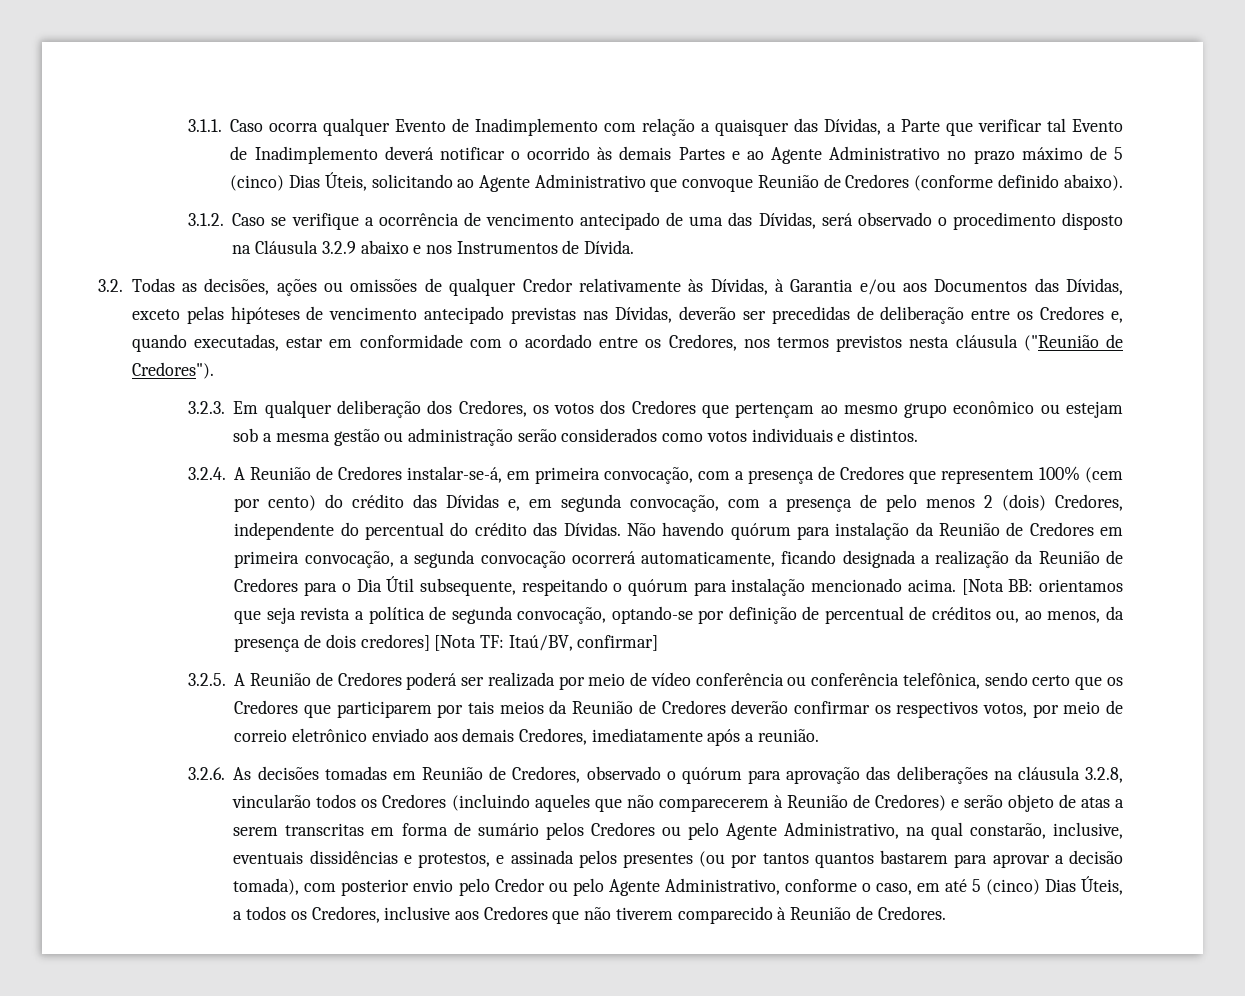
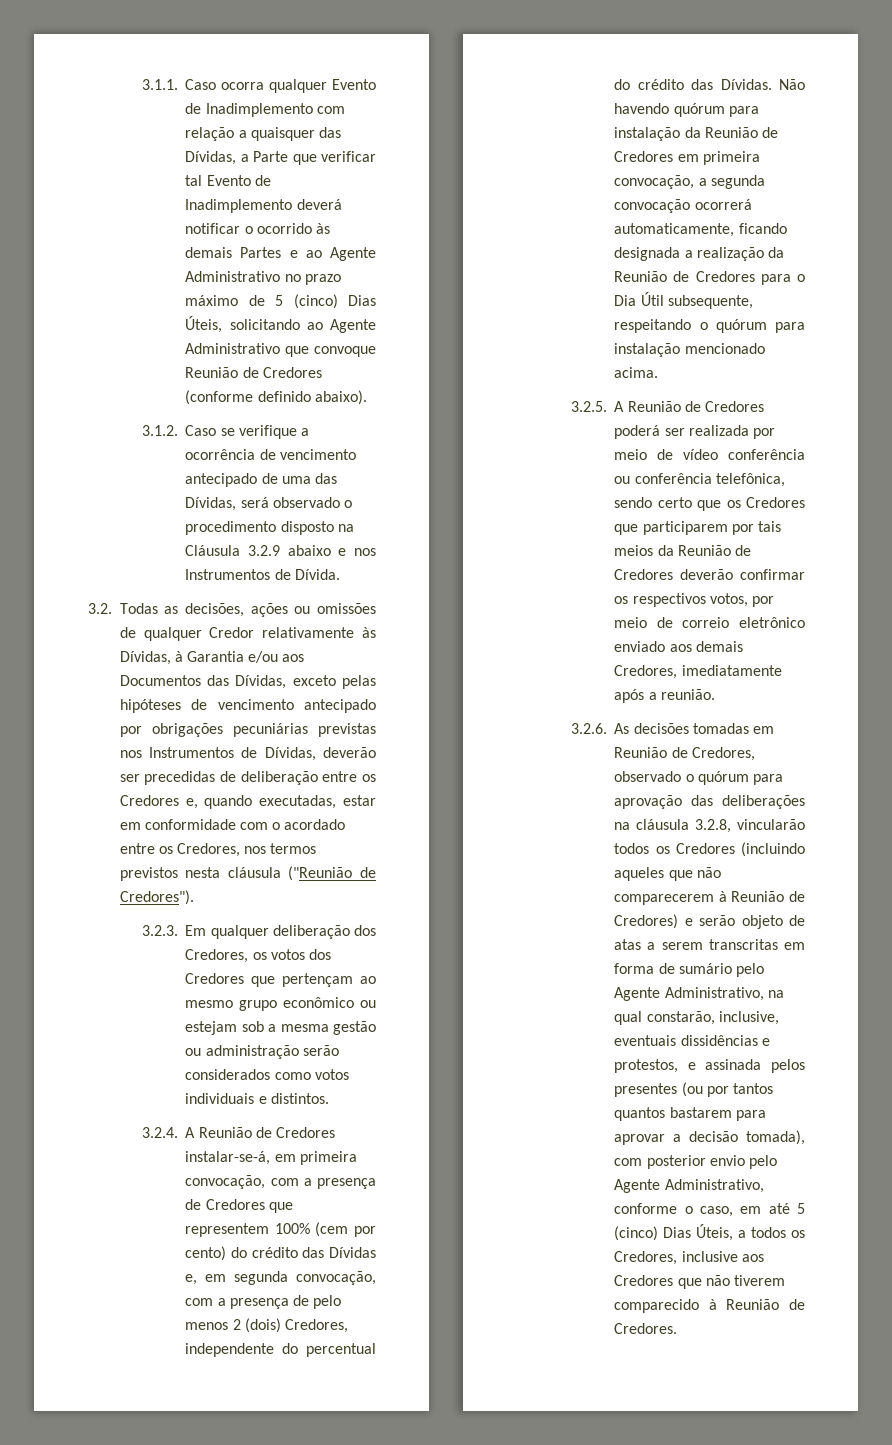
- 3.2. Todas as decisões, ações ou omissões de qualquer Credor relativamente às Dívidas, à Garantia e/ou aos Documentos das Dívidas, exceto pelas hipóteses de vencimento antecipado previstas nas Dívidas, deverão ser precedidas de deliberação entre os Credores e, quando executadas, estar em conformidade com o acordado entre os Credores, nos termos previstos nesta cláusula ("Reunião de Credores").
+ 3.2. Todas as decisões, ações ou omissões de qualquer Credor relativamente às Dívidas, à Garantia e/ou aos Documentos das Dívidas, exceto pelas hipóteses de vencimento antecipado por obrigações pecuniárias previstas nos Instrumentos de Dívidas, deverão ser precedidas de deliberação entre os Credores e, quando executadas, estar em conformidade com o acordado entre os Credores, nos termos previstos nesta cláusula ("Reunião de Credores").
- [Nota BB: orientamos que seja revista a política de segunda convocação, optando-se por definição de percentual de créditos ou, ao menos, da presença de dois credores] [Nota TF: Itaú/BV, confirmar]
- 3.2.6. As decisões tomadas em Reunião de Credores, observado o quórum para aprovação das deliberações na cláusula 3.2.8, vincularão todos os Credores (incluindo aqueles que não comparecerem à Reunião de Credores) e serão objeto de atas a serem transcritas em forma de sumário pelos Credores ou pelo Agente Administrativo, na qual constarão, inclusive, eventuais dissidências e protestos, e assinada pelos presentes (ou por tantos quantos bastarem para aprovar a decisão tomada), com posterior envio pelo Credor ou pelo Agente Administrativo, conforme o caso, em até 5 (cinco) Dias Úteis, a todos os Credores, inclusive aos Credores que não tiverem comparecido à Reunião de Credores.
+ 3.2.6. As decisões tomadas em Reunião de Credores, observado o quórum para aprovação das deliberações na cláusula 3.2.8, vincularão todos os Credores (incluindo aqueles que não comparecerem à Reunião de Credores) e serão objeto de atas a serem transcritas em forma de sumário pelo Agente Administrativo, na qual constarão, inclusive, eventuais dissidências e protestos, e assinada pelos presentes (ou por tantos quantos bastarem para aprovar a decisão tomada), com posterior envio pelo Agente Administrativo, conforme o caso, em até 5 (cinco) Dias Úteis, a todos os Credores, inclusive aos Credores que não tiverem comparecido à Reunião de Credores.

